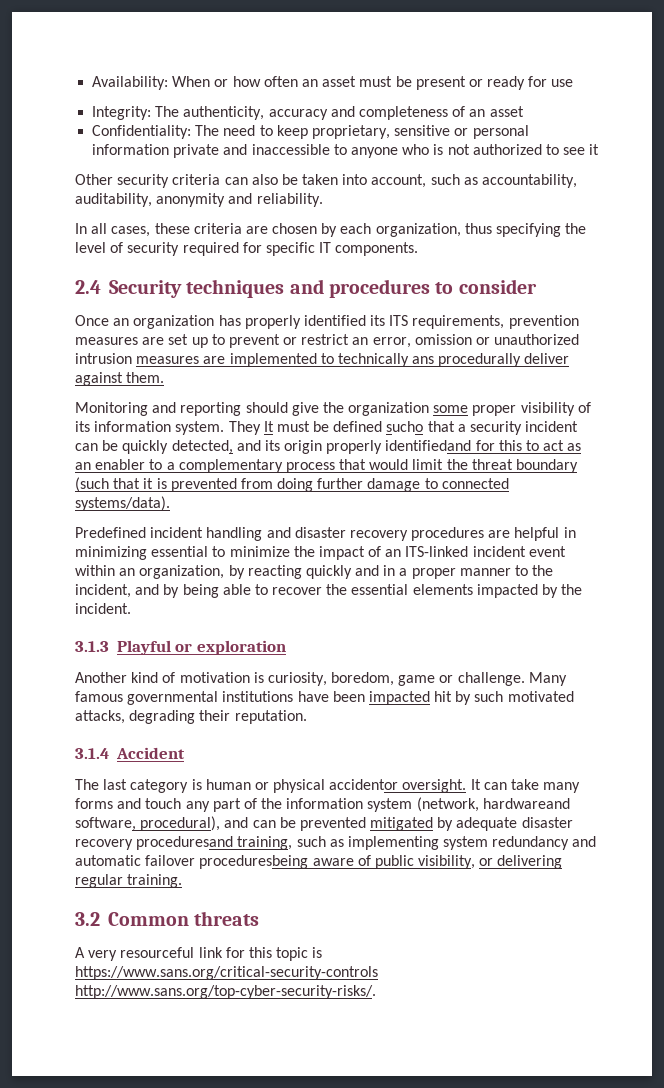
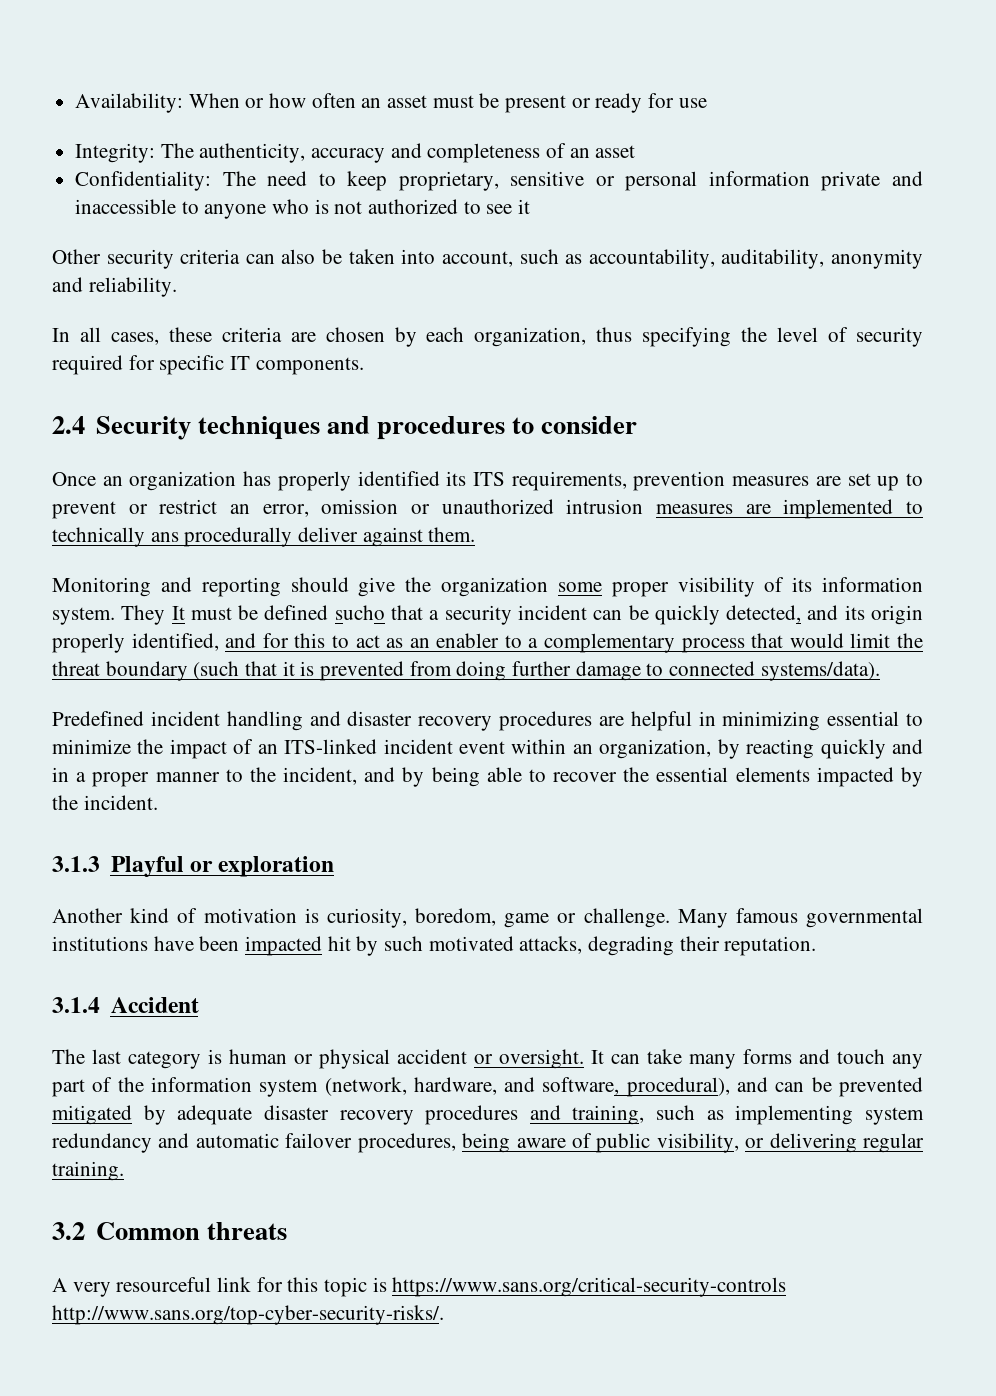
- They It must be defined sucho that a security incident can be quickly detected, and its origin properly identifiedand for this to act as an enabler to a complementary process that would limit the threat boundary (such that it is prevented from doing further damage to connected systems/data).
+ They It must be defined sucho that a security incident can be quickly detected, and its origin properly identified, and for this to act as an enabler to a complementary process that would limit the threat boundary (such that it is prevented from doing further damage to connected systems/data).
- The last category is human or physical accidentor oversight.
+ The last category is human or physical accident or oversight.
- It can take many forms and touch any part of the information system (network, hardwareand software, procedural), and can be prevented mitigated by adequate disaster recovery proceduresand training, such as implementing system redundancy and automatic failover proceduresbeing aware of public visibility, or delivering regular training.
+ It can take many forms and touch any part of the information system (network, hardware, and software, procedural), and can be prevented mitigated by adequate disaster recovery procedures and training, such as implementing system redundancy and automatic failover procedures, being aware of public visibility, or delivering regular training.

